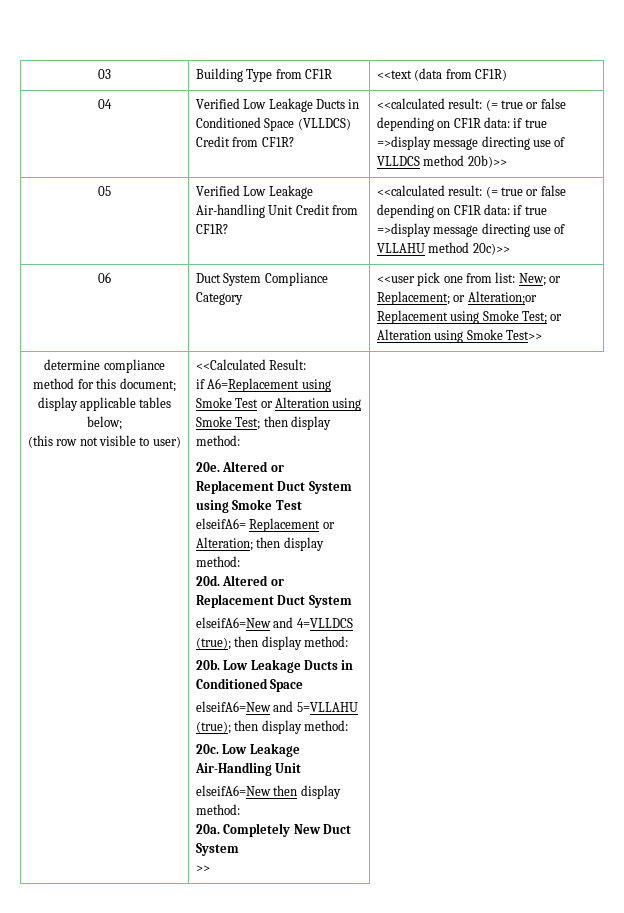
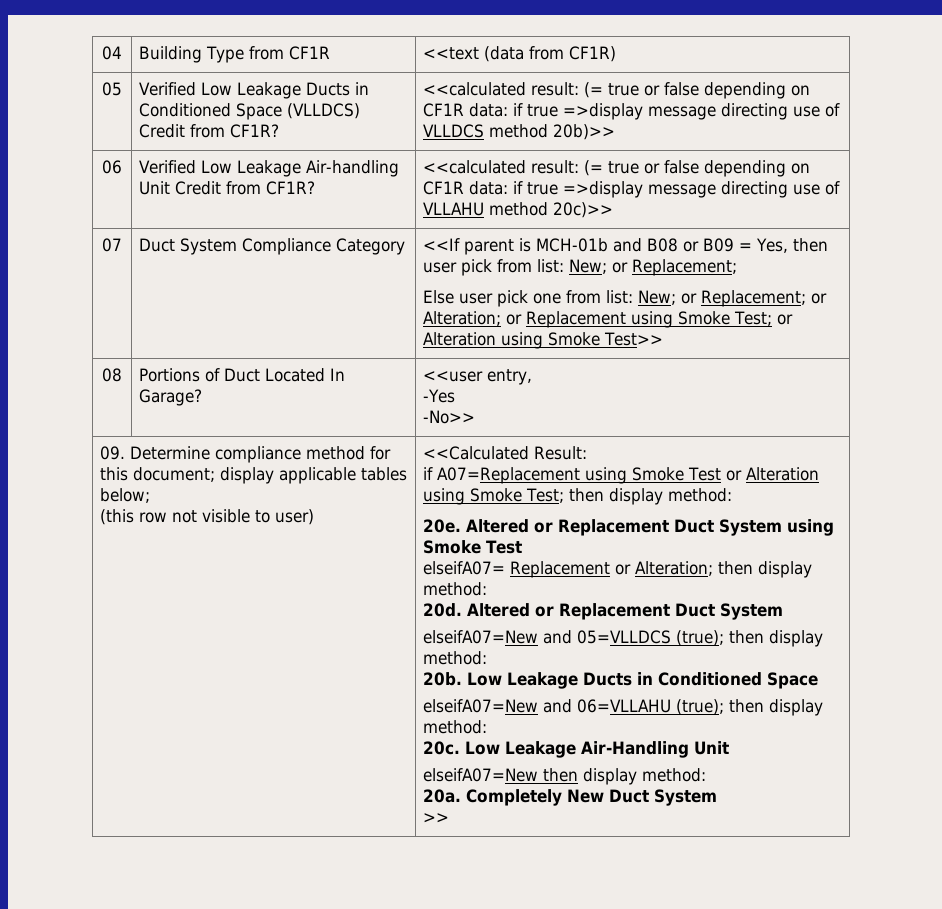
- 03 | Building Type from CF1R | <<text (data from CF1R)
+ 04 | Building Type from CF1R | <<text (data from CF1R)
- 04 | Verified Low Leakage Ducts in Conditioned Space (VLLDCS) Credit from CF1R? | <<calculated result: (= true or false depending on CF1R data: if true =>display message directing use of VLLDCS method 20b)>>
+ 05 | Verified Low Leakage Ducts in Conditioned Space (VLLDCS) Credit from CF1R? | <<calculated result: (= true or false depending on CF1R data: if true =>display message directing use of VLLDCS method 20b)>>
- 05 | Verified Low Leakage Air-handling Unit Credit from CF1R? | <<calculated result: (= true or false depending on CF1R data: if true =>display message directing use of VLLAHU method 20c)>>
+ 06 | Verified Low Leakage Air-handling Unit Credit from CF1R? | <<calculated result: (= true or false depending on CF1R data: if true =>display message directing use of VLLAHU method 20c)>>
- 06
+ 07
- <<user pick one from list: New; or Replacement; or Alteration;or Replacement using Smoke Test; or Alteration using Smoke Test>>
+ <<If parent is MCH-01b and B08 or B09 = Yes, then user pick from list: New; or Replacement;
+ Else user pick one from list: New; or Replacement; or Alteration; or Replacement using Smoke Test; or Alteration using Smoke Test>>
- determine compliance method for this document; display applicable tables below;
+ 08 | Portions of Duct Located In Garage? | <<user entry,
+ -Yes
+ -No>>
+ 09. Determine compliance method for this document; display applicable tables below;
- if A6=Replacement using Smoke Test or Alteration using Smoke Test; then display method:
+ if A07=Replacement using Smoke Test or Alteration using Smoke Test; then display method:
- elseifA6= Replacement or Alteration; then display method:
+ elseifA07= Replacement or Alteration; then display method:
- elseifA6=New and 4=VLLDCS (true); then display method:
+ elseifA07=New and 05=VLLDCS (true); then display method:
- elseifA6=New and 5=VLLAHU (true); then display method:
+ elseifA07=New and 06=VLLAHU (true); then display method:
- elseifA6=New then display method:
+ elseifA07=New then display method:

